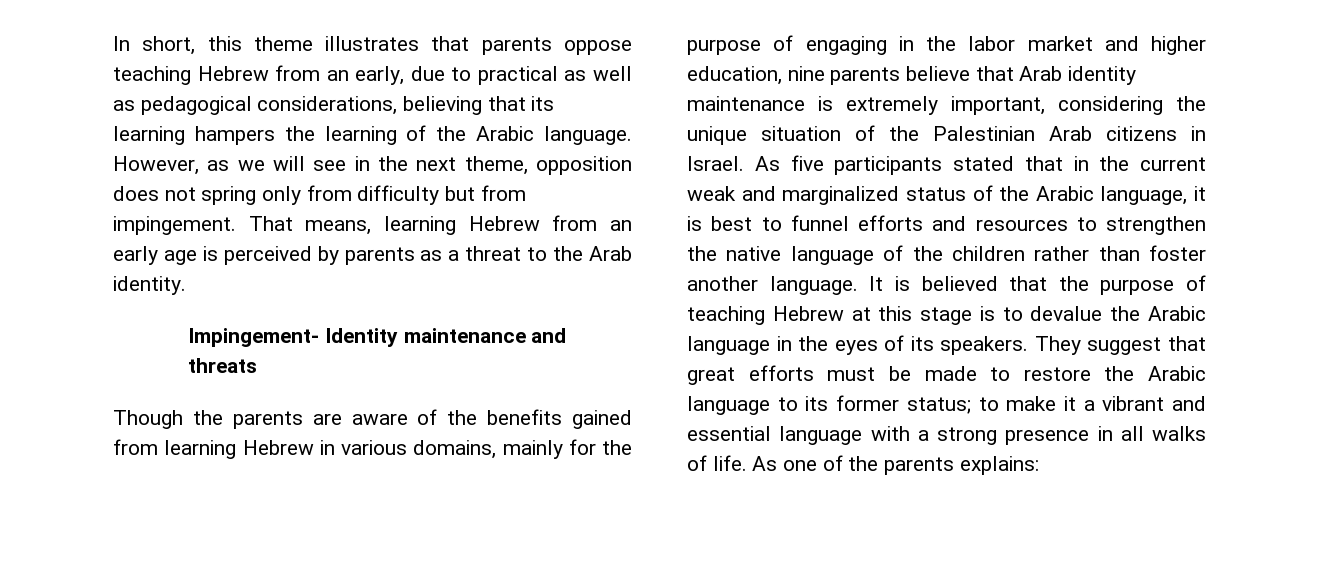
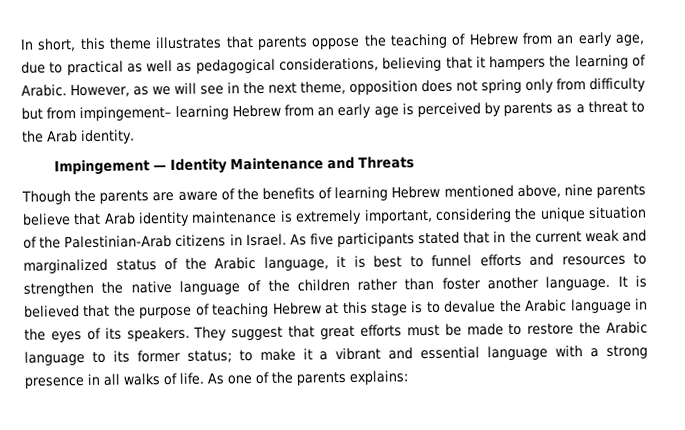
- In short, this theme illustrates that parents oppose teaching Hebrew from an early, due to practical as well as pedagogical considerations, believing that its learning hampers the learning of the Arabic language.
+ In short, this theme illustrates that parents oppose the teaching of Hebrew from an early age, due to practical as well as pedagogical considerations, believing that it hampers the learning of Arabic.
- However, as we will see in the next theme, opposition does not spring only from difficulty but from impingement. That means, learning Hebrew from an early age is perceived by parents as a threat to the Arab identity.
+ However, as we will see in the next theme, opposition does not spring only from difficulty but from impingement– learning Hebrew from an early age is perceived by parents as a threat to the Arab identity.
- Impingement- Identity maintenance and threats
+ Impingement — Identity Maintenance and Threats
- Though the parents are aware of the benefits gained from learning Hebrew in various domains, mainly for the purpose of engaging in the labor market and higher education, nine parents believe that Arab identity maintenance is extremely important, considering the unique situation of the Palestinian Arab citizens in Israel.
+ Though the parents are aware of the benefits of learning Hebrew mentioned above, nine parents believe that Arab identity maintenance is extremely important, considering the unique situation of the Palestinian-Arab citizens in Israel.

